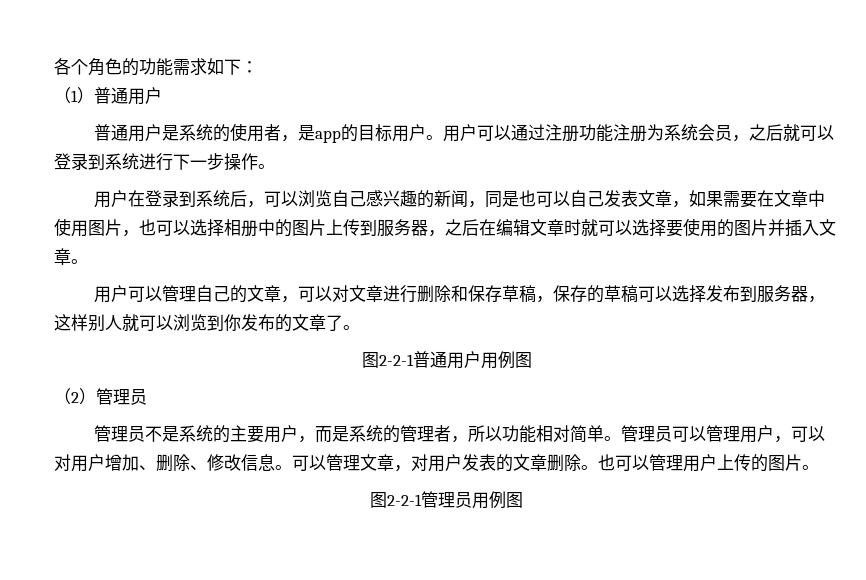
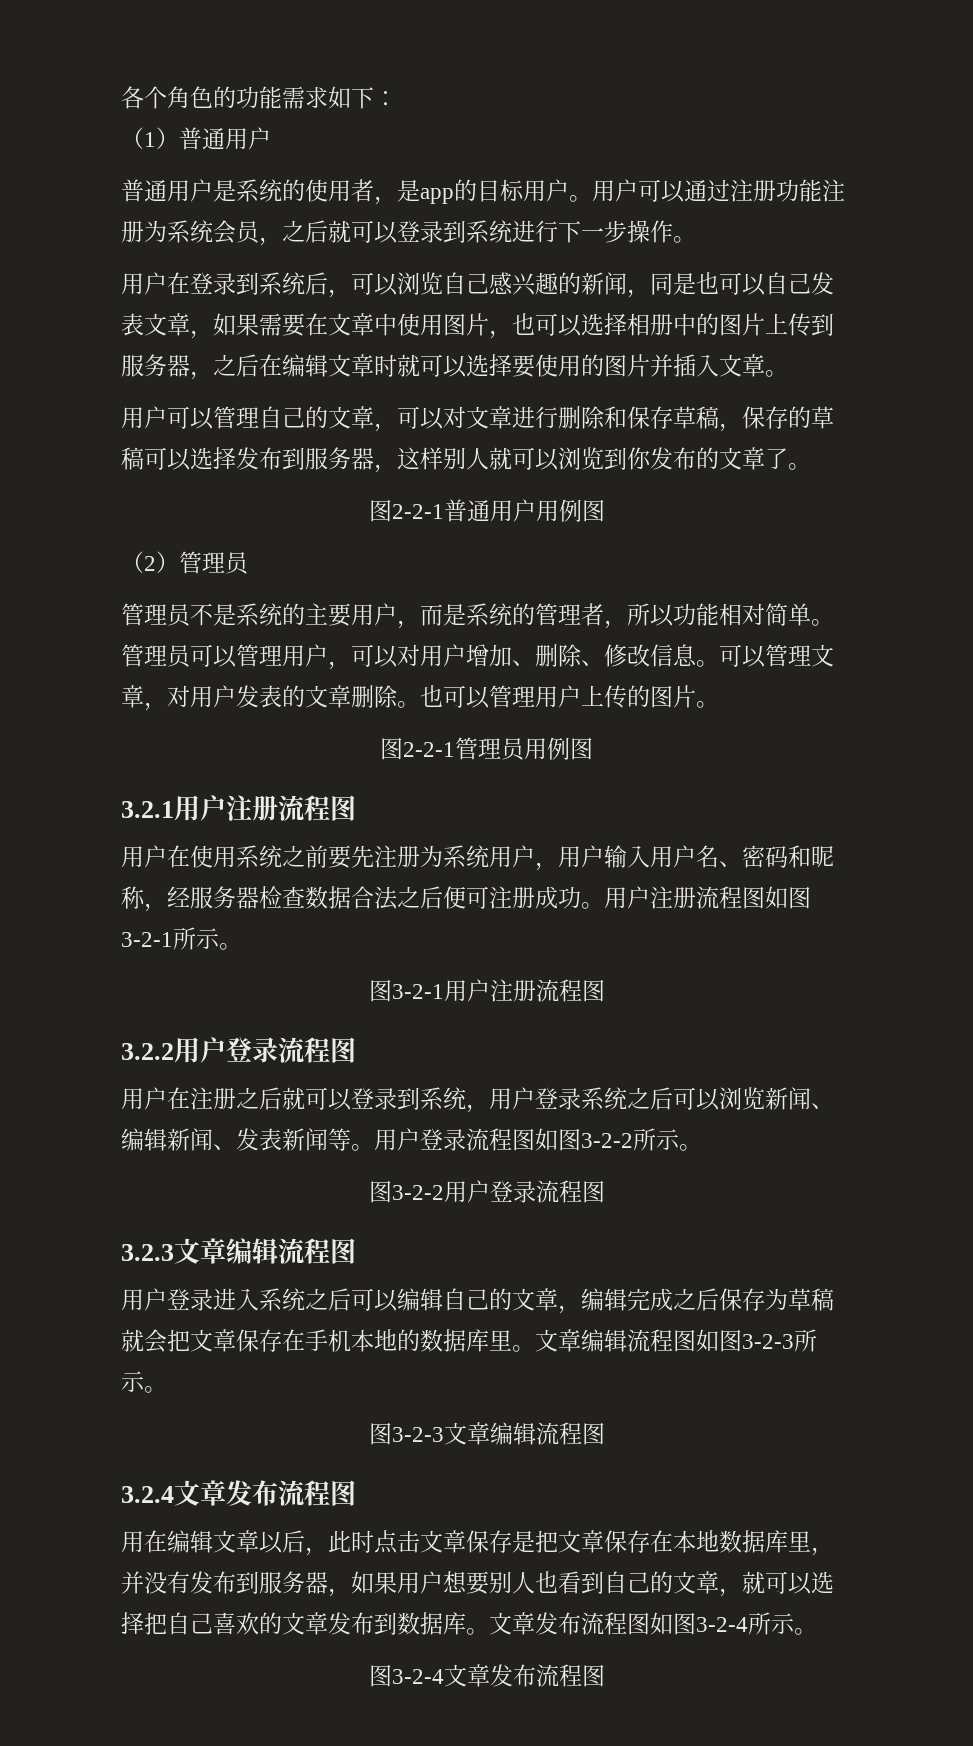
+ 3.2.1用户注册流程图
+ 用户在使用系统之前要先注册为系统用户，用户输入用户名、密码和昵称，经服务器检查数据合法之后便可注册成功。用户注册流程图如图3-2-1所示。
+ 图3-2-1用户注册流程图
+ 3.2.2用户登录流程图
+ 用户在注册之后就可以登录到系统，用户登录系统之后可以浏览新闻、编辑新闻、发表新闻等。用户登录流程图如图3-2-2所示。
+ 图3-2-2用户登录流程图
+ 3.2.3文章编辑流程图
+ 用户登录进入系统之后可以编辑自己的文章，编辑完成之后保存为草稿就会把文章保存在手机本地的数据库里。文章编辑流程图如图3-2-3所示。
+ 图3-2-3文章编辑流程图
+ 3.2.4文章发布流程图
+ 用在编辑文章以后，此时点击文章保存是把文章保存在本地数据库里，并没有发布到服务器，如果用户想要别人也看到自己的文章，就可以选择把自己喜欢的文章发布到数据库。文章发布流程图如图3-2-4所示。
+ 图3-2-4文章发布流程图

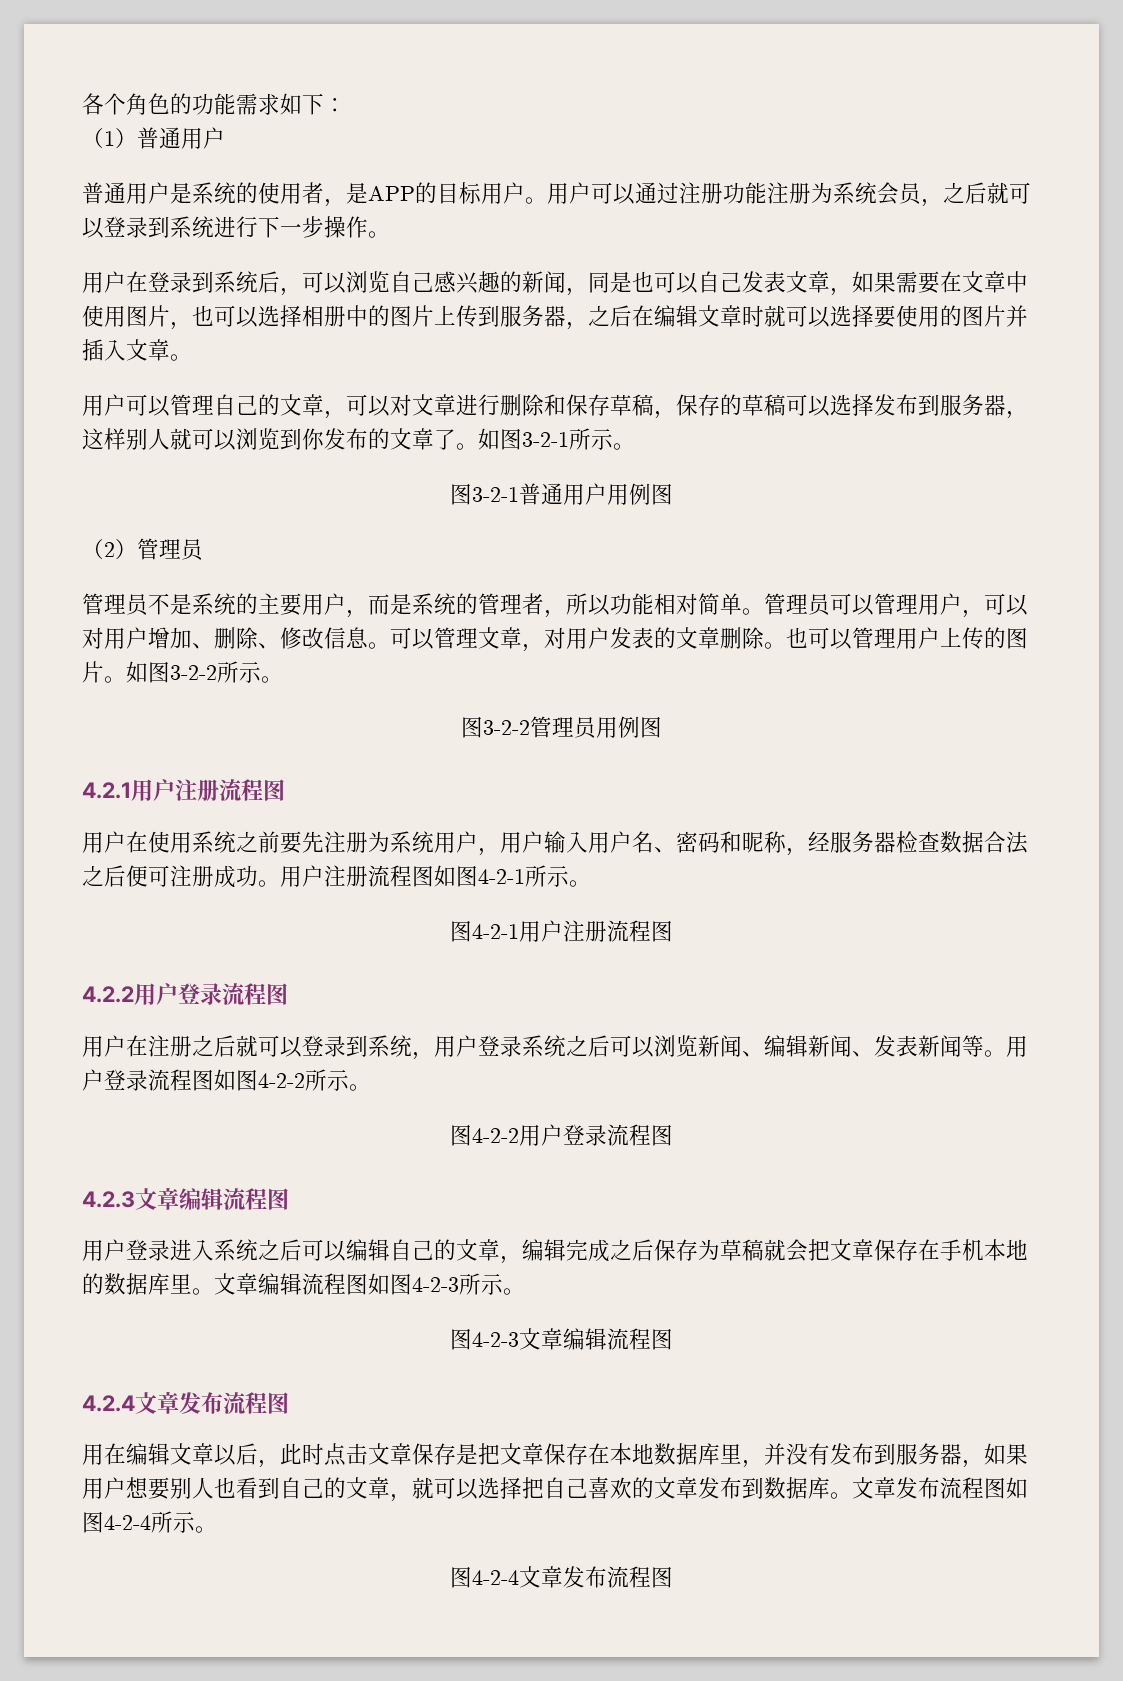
- 普通用户是系统的使用者，是app的目标用户。
+ 普通用户是系统的使用者，是APP的目标用户。
- 用户可以管理自己的文章，可以对文章进行删除和保存草稿，保存的草稿可以选择发布到服务器，这样别人就可以浏览到你发布的文章了。
- 图2-2-1普通用户用例图
+ 用户可以管理自己的文章，可以对文章进行删除和保存草稿，保存的草稿可以选择发布到服务器，这样别人就可以浏览到你发布的文章了。如图3-2-1所示。
+ 图3-2-1普通用户用例图
- 也可以管理用户上传的图片。
- 图2-2-1管理员用例图
+ 也可以管理用户上传的图片。如图3-2-2所示。
+ 图3-2-2管理员用例图
- 3.2.1用户注册流程图
+ 4.2.1用户注册流程图
- 用户注册流程图如图3-2-1所示。
- 图3-2-1用户注册流程图
- 3.2.2用户登录流程图
+ 用户注册流程图如图4-2-1所示。
+ 图4-2-1用户注册流程图
+ 4.2.2用户登录流程图
- 用户登录流程图如图3-2-2所示。
- 图3-2-2用户登录流程图
- 3.2.3文章编辑流程图
+ 用户登录流程图如图4-2-2所示。
+ 图4-2-2用户登录流程图
+ 4.2.3文章编辑流程图
- 文章编辑流程图如图3-2-3所示。
- 图3-2-3文章编辑流程图
- 3.2.4文章发布流程图
+ 文章编辑流程图如图4-2-3所示。
+ 图4-2-3文章编辑流程图
+ 4.2.4文章发布流程图
- 文章发布流程图如图3-2-4所示。
- 图3-2-4文章发布流程图
+ 文章发布流程图如图4-2-4所示。
+ 图4-2-4文章发布流程图

